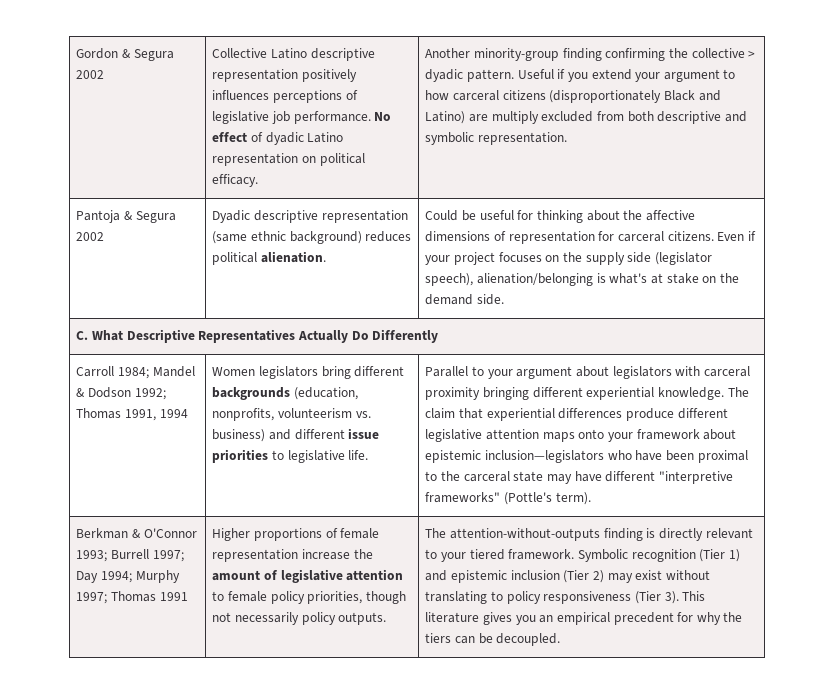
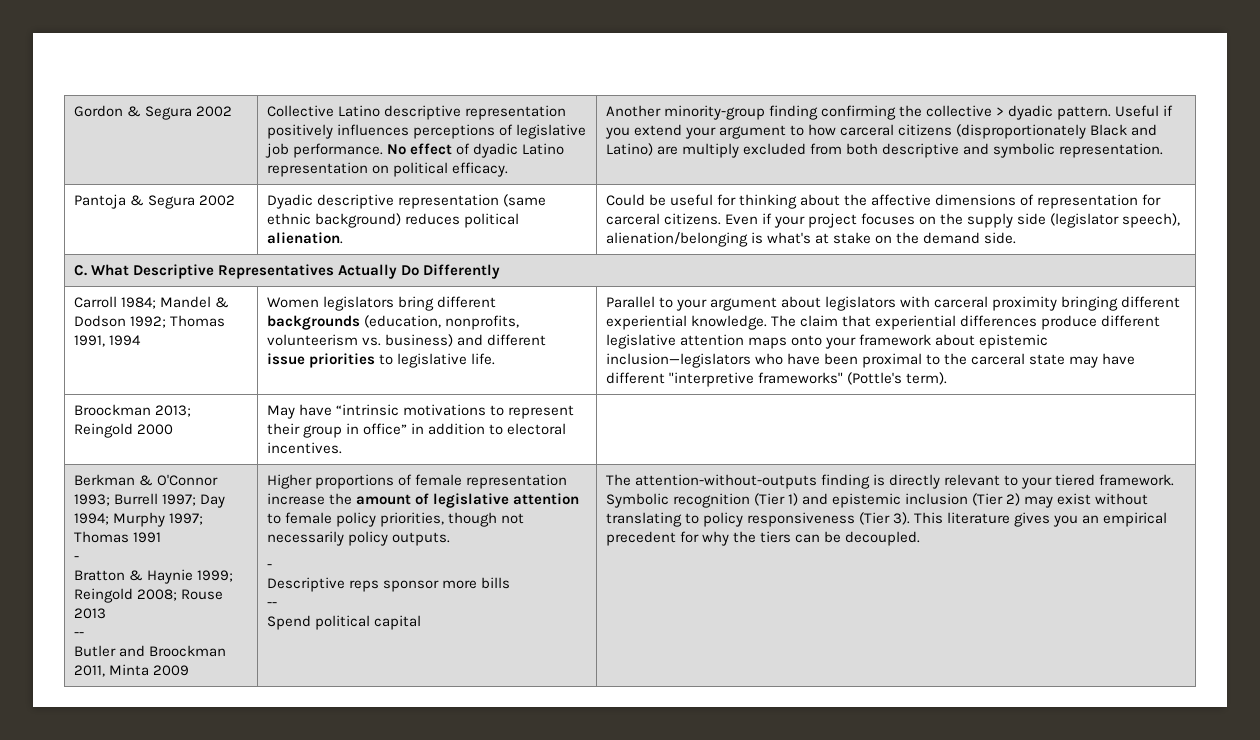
+ Broockman 2013; Reingold 2000 | May have “intrinsic motivations to represent their group in office” in addition to electoral incentives. |
  Berkman & O'Connor 1993; Burrell 1997; Day 1994; Murphy 1997; Thomas 1991
+ -
+ Bratton & Haynie 1999; Reingold 2008; Rouse 2013
+ --
+ Butler and Broockman 2011, Minta 2009
  Higher proportions of female representation increase the amount of legislative attention to female policy priorities, though not necessarily policy outputs.
+ -
+ Descriptive reps sponsor more bills
+ --
+ Spend political capital

